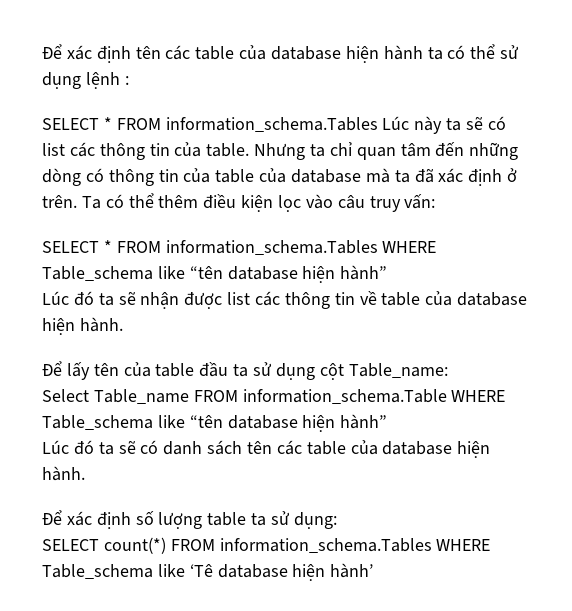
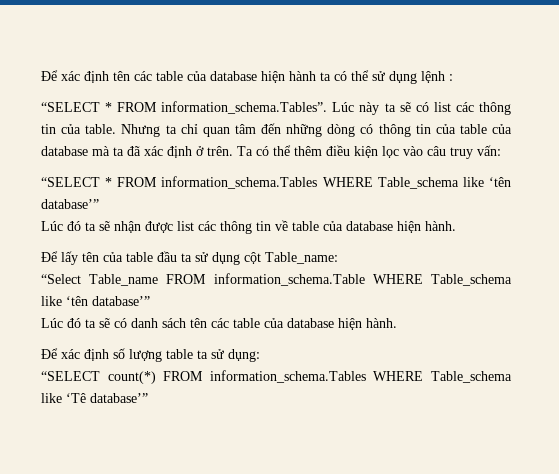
- SELECT * FROM information_schema.Tables Lúc này ta sẽ có list các thông tin của table.
+ “SELECT * FROM information_schema.Tables”. Lúc này ta sẽ có list các thông tin của table.
- SELECT * FROM information_schema.Tables WHERE Table_schema like “tên database hiện hành”
+ “SELECT * FROM information_schema.Tables WHERE Table_schema like ‘tên database’”
- Select Table_name FROM information_schema.Table WHERE Table_schema like “tên database hiện hành”
+ “Select Table_name FROM information_schema.Table WHERE Table_schema like ‘tên database’”
- SELECT count(*) FROM information_schema.Tables WHERE Table_schema like ‘Tê database hiện hành’
+ “SELECT count(*) FROM information_schema.Tables WHERE Table_schema like ‘Tê database’”

